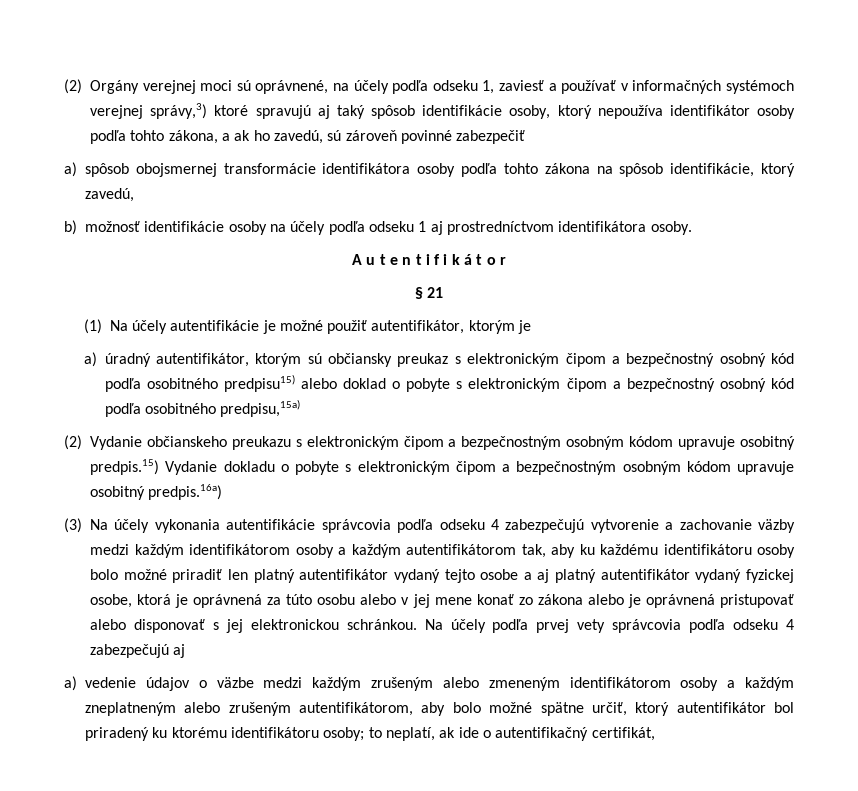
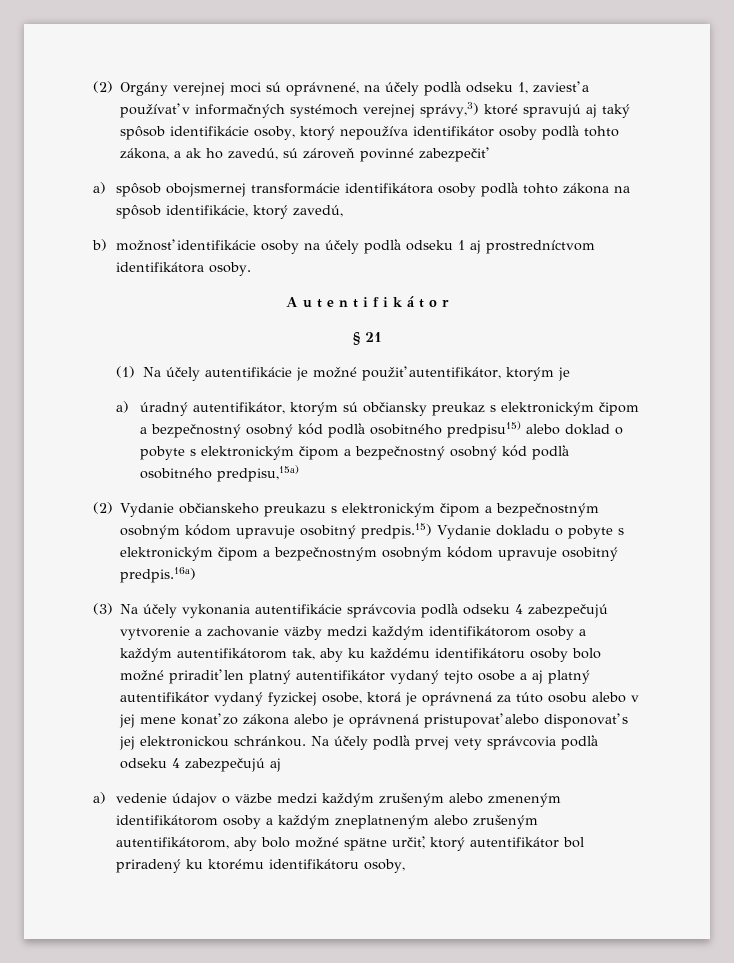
- a) vedenie údajov o väzbe medzi každým zrušeným alebo zmeneným identifikátorom osoby a každým zneplatneným alebo zrušeným autentifikátorom, aby bolo možné spätne určiť, ktorý autentifikátor bol priradený ku ktorému identifikátoru osoby; to neplatí, ak ide o autentifikačný certifikát,
+ a) vedenie údajov o väzbe medzi každým zrušeným alebo zmeneným identifikátorom osoby a každým zneplatneným alebo zrušeným autentifikátorom, aby bolo možné spätne určiť, ktorý autentifikátor bol priradený ku ktorému identifikátoru osoby,

